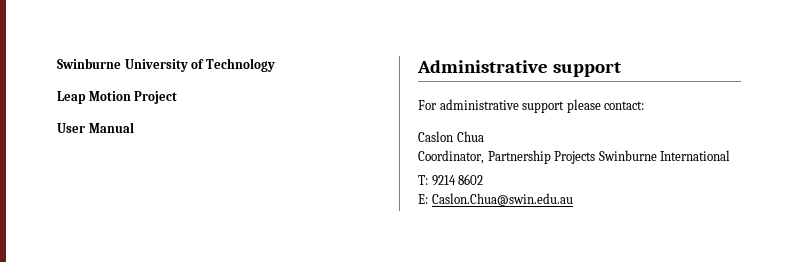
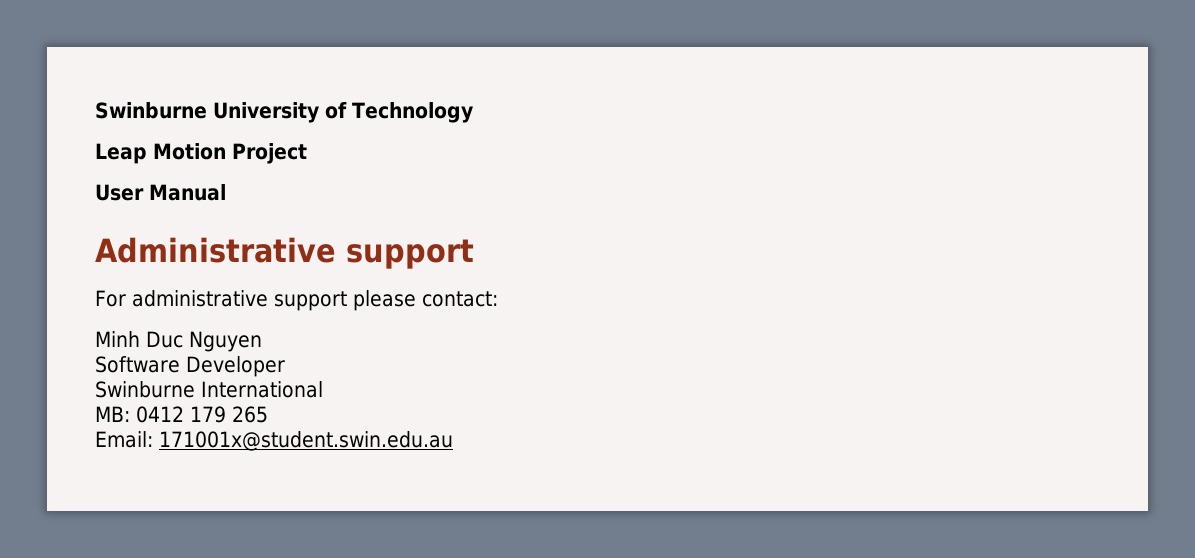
- Caslon Chua
- Coordinator, Partnership Projects Swinburne International
- T: 9214 8602
- E: Caslon.Chua@swin.edu.au
+ Minh Duc Nguyen
+ Software Developer
+ Swinburne International
+ MB: 0412 179 265
+ Email: 171001x@student.swin.edu.au

